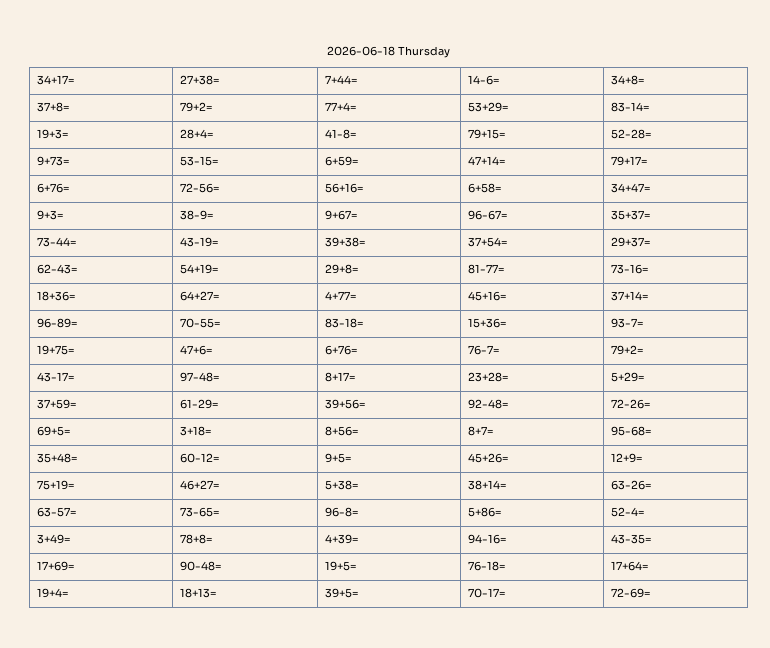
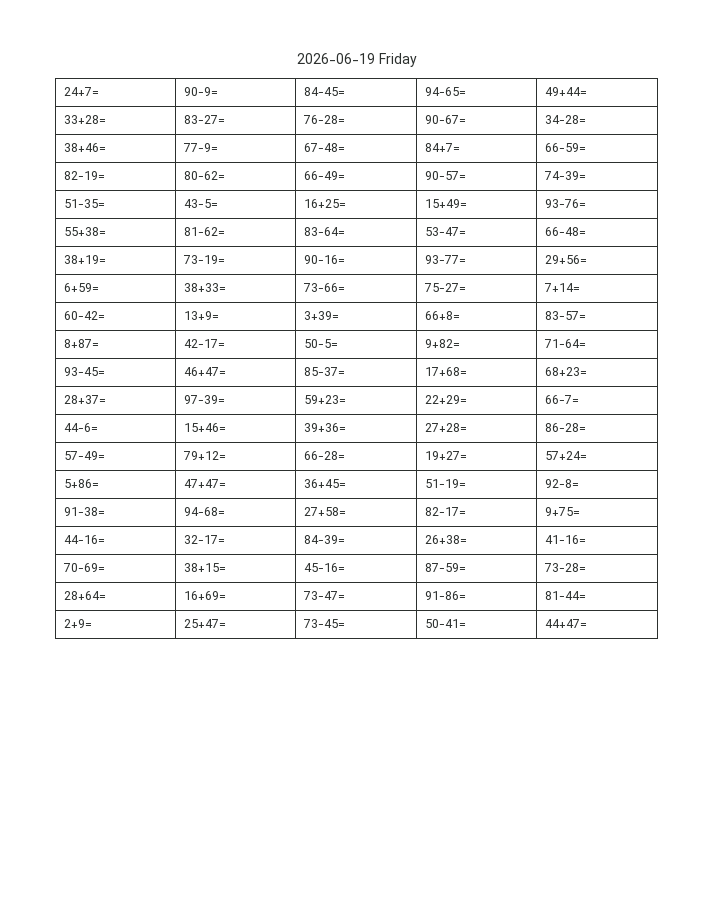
- 2026-06-18 Thursday
- 34+17= | 27+38= | 7+44= | 14-6= | 34+8=
- 37+8= | 79+2= | 77+4= | 53+29= | 83-14=
- 19+3= | 28+4= | 41-8= | 79+15= | 52-28=
- 9+73= | 53-15= | 6+59= | 47+14= | 79+17=
- 6+76= | 72-56= | 56+16= | 6+58= | 34+47=
- 9+3= | 38-9= | 9+67= | 96-67= | 35+37=
- 73-44= | 43-19= | 39+38= | 37+54= | 29+37=
- 62-43= | 54+19= | 29+8= | 81-77= | 73-16=
- 18+36= | 64+27= | 4+77= | 45+16= | 37+14=
- 96-89= | 70-55= | 83-18= | 15+36= | 93-7=
- 19+75= | 47+6= | 6+76= | 76-7= | 79+2=
- 43-17= | 97-48= | 8+17= | 23+28= | 5+29=
- 37+59= | 61-29= | 39+56= | 92-48= | 72-26=
- 69+5= | 3+18= | 8+56= | 8+7= | 95-68=
- 35+48= | 60-12= | 9+5= | 45+26= | 12+9=
- 75+19= | 46+27= | 5+38= | 38+14= | 63-26=
- 63-57= | 73-65= | 96-8= | 5+86= | 52-4=
- 3+49= | 78+8= | 4+39= | 94-16= | 43-35=
- 17+69= | 90-48= | 19+5= | 76-18= | 17+64=
- 19+4= | 18+13= | 39+5= | 70-17= | 72-69=
+ 2026-06-19 Friday
+ 24+7= | 90-9= | 84-45= | 94-65= | 49+44=
+ 33+28= | 83-27= | 76-28= | 90-67= | 34-28=
+ 38+46= | 77-9= | 67-48= | 84+7= | 66-59=
+ 82-19= | 80-62= | 66-49= | 90-57= | 74-39=
+ 51-35= | 43-5= | 16+25= | 15+49= | 93-76=
+ 55+38= | 81-62= | 83-64= | 53-47= | 66-48=
+ 38+19= | 73-19= | 90-16= | 93-77= | 29+56=
+ 6+59= | 38+33= | 73-66= | 75-27= | 7+14=
+ 60-42= | 13+9= | 3+39= | 66+8= | 83-57=
+ 8+87= | 42-17= | 50-5= | 9+82= | 71-64=
+ 93-45= | 46+47= | 85-37= | 17+68= | 68+23=
+ 28+37= | 97-39= | 59+23= | 22+29= | 66-7=
+ 44-6= | 15+46= | 39+36= | 27+28= | 86-28=
+ 57-49= | 79+12= | 66-28= | 19+27= | 57+24=
+ 5+86= | 47+47= | 36+45= | 51-19= | 92-8=
+ 91-38= | 94-68= | 27+58= | 82-17= | 9+75=
+ 44-16= | 32-17= | 84-39= | 26+38= | 41-16=
+ 70-69= | 38+15= | 45-16= | 87-59= | 73-28=
+ 28+64= | 16+69= | 73-47= | 91-86= | 81-44=
+ 2+9= | 25+47= | 73-45= | 50-41= | 44+47=

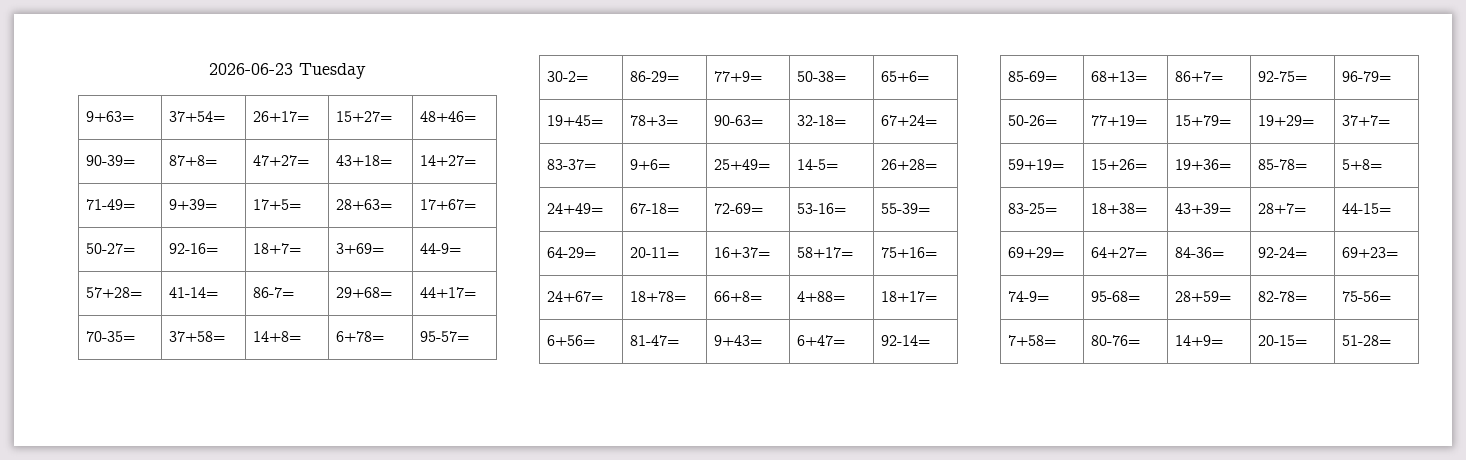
- 2026-06-19 Friday
- 24+7= | 90-9= | 84-45= | 94-65= | 49+44=
- 33+28= | 83-27= | 76-28= | 90-67= | 34-28=
- 38+46= | 77-9= | 67-48= | 84+7= | 66-59=
- 82-19= | 80-62= | 66-49= | 90-57= | 74-39=
- 51-35= | 43-5= | 16+25= | 15+49= | 93-76=
- 55+38= | 81-62= | 83-64= | 53-47= | 66-48=
- 38+19= | 73-19= | 90-16= | 93-77= | 29+56=
- 6+59= | 38+33= | 73-66= | 75-27= | 7+14=
- 60-42= | 13+9= | 3+39= | 66+8= | 83-57=
- 8+87= | 42-17= | 50-5= | 9+82= | 71-64=
- 93-45= | 46+47= | 85-37= | 17+68= | 68+23=
- 28+37= | 97-39= | 59+23= | 22+29= | 66-7=
- 44-6= | 15+46= | 39+36= | 27+28= | 86-28=
- 57-49= | 79+12= | 66-28= | 19+27= | 57+24=
- 5+86= | 47+47= | 36+45= | 51-19= | 92-8=
- 91-38= | 94-68= | 27+58= | 82-17= | 9+75=
- 44-16= | 32-17= | 84-39= | 26+38= | 41-16=
- 70-69= | 38+15= | 45-16= | 87-59= | 73-28=
- 28+64= | 16+69= | 73-47= | 91-86= | 81-44=
- 2+9= | 25+47= | 73-45= | 50-41= | 44+47=
+ 2026-06-23 Tuesday
+ 9+63= | 37+54= | 26+17= | 15+27= | 48+46=
+ 90-39= | 87+8= | 47+27= | 43+18= | 14+27=
+ 71-49= | 9+39= | 17+5= | 28+63= | 17+67=
+ 50-27= | 92-16= | 18+7= | 3+69= | 44-9=
+ 57+28= | 41-14= | 86-7= | 29+68= | 44+17=
+ 70-35= | 37+58= | 14+8= | 6+78= | 95-57=
+ 30-2= | 86-29= | 77+9= | 50-38= | 65+6=
+ 19+45= | 78+3= | 90-63= | 32-18= | 67+24=
+ 83-37= | 9+6= | 25+49= | 14-5= | 26+28=
+ 24+49= | 67-18= | 72-69= | 53-16= | 55-39=
+ 64-29= | 20-11= | 16+37= | 58+17= | 75+16=
+ 24+67= | 18+78= | 66+8= | 4+88= | 18+17=
+ 6+56= | 81-47= | 9+43= | 6+47= | 92-14=
+ 85-69= | 68+13= | 86+7= | 92-75= | 96-79=
+ 50-26= | 77+19= | 15+79= | 19+29= | 37+7=
+ 59+19= | 15+26= | 19+36= | 85-78= | 5+8=
+ 83-25= | 18+38= | 43+39= | 28+7= | 44-15=
+ 69+29= | 64+27= | 84-36= | 92-24= | 69+23=
+ 74-9= | 95-68= | 28+59= | 82-78= | 75-56=
+ 7+58= | 80-76= | 14+9= | 20-15= | 51-28=

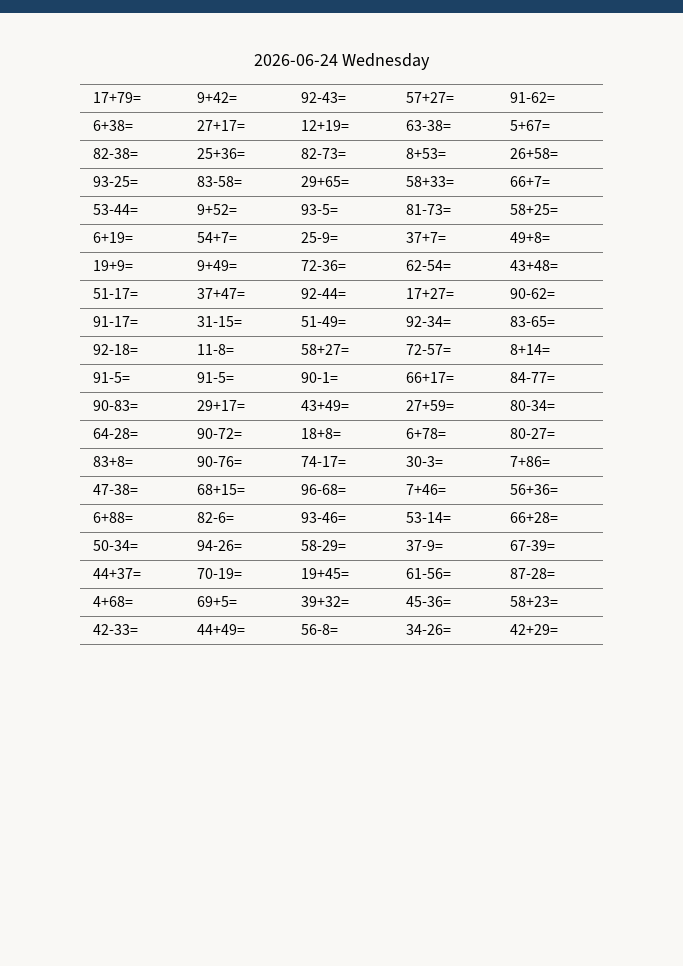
- 2026-06-23 Tuesday
- 9+63= | 37+54= | 26+17= | 15+27= | 48+46=
- 90-39= | 87+8= | 47+27= | 43+18= | 14+27=
- 71-49= | 9+39= | 17+5= | 28+63= | 17+67=
- 50-27= | 92-16= | 18+7= | 3+69= | 44-9=
- 57+28= | 41-14= | 86-7= | 29+68= | 44+17=
- 70-35= | 37+58= | 14+8= | 6+78= | 95-57=
- 30-2= | 86-29= | 77+9= | 50-38= | 65+6=
- 19+45= | 78+3= | 90-63= | 32-18= | 67+24=
- 83-37= | 9+6= | 25+49= | 14-5= | 26+28=
- 24+49= | 67-18= | 72-69= | 53-16= | 55-39=
- 64-29= | 20-11= | 16+37= | 58+17= | 75+16=
- 24+67= | 18+78= | 66+8= | 4+88= | 18+17=
- 6+56= | 81-47= | 9+43= | 6+47= | 92-14=
- 85-69= | 68+13= | 86+7= | 92-75= | 96-79=
- 50-26= | 77+19= | 15+79= | 19+29= | 37+7=
- 59+19= | 15+26= | 19+36= | 85-78= | 5+8=
- 83-25= | 18+38= | 43+39= | 28+7= | 44-15=
- 69+29= | 64+27= | 84-36= | 92-24= | 69+23=
- 74-9= | 95-68= | 28+59= | 82-78= | 75-56=
- 7+58= | 80-76= | 14+9= | 20-15= | 51-28=
+ 2026-06-24 Wednesday
+ 17+79= | 9+42= | 92-43= | 57+27= | 91-62=
+ 6+38= | 27+17= | 12+19= | 63-38= | 5+67=
+ 82-38= | 25+36= | 82-73= | 8+53= | 26+58=
+ 93-25= | 83-58= | 29+65= | 58+33= | 66+7=
+ 53-44= | 9+52= | 93-5= | 81-73= | 58+25=
+ 6+19= | 54+7= | 25-9= | 37+7= | 49+8=
+ 19+9= | 9+49= | 72-36= | 62-54= | 43+48=
+ 51-17= | 37+47= | 92-44= | 17+27= | 90-62=
+ 91-17= | 31-15= | 51-49= | 92-34= | 83-65=
+ 92-18= | 11-8= | 58+27= | 72-57= | 8+14=
+ 91-5= | 91-5= | 90-1= | 66+17= | 84-77=
+ 90-83= | 29+17= | 43+49= | 27+59= | 80-34=
+ 64-28= | 90-72= | 18+8= | 6+78= | 80-27=
+ 83+8= | 90-76= | 74-17= | 30-3= | 7+86=
+ 47-38= | 68+15= | 96-68= | 7+46= | 56+36=
+ 6+88= | 82-6= | 93-46= | 53-14= | 66+28=
+ 50-34= | 94-26= | 58-29= | 37-9= | 67-39=
+ 44+37= | 70-19= | 19+45= | 61-56= | 87-28=
+ 4+68= | 69+5= | 39+32= | 45-36= | 58+23=
+ 42-33= | 44+49= | 56-8= | 34-26= | 42+29=

